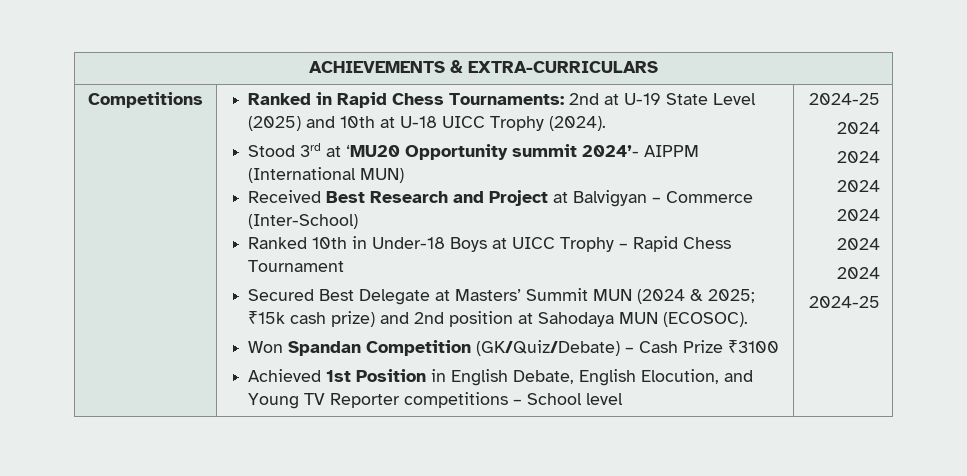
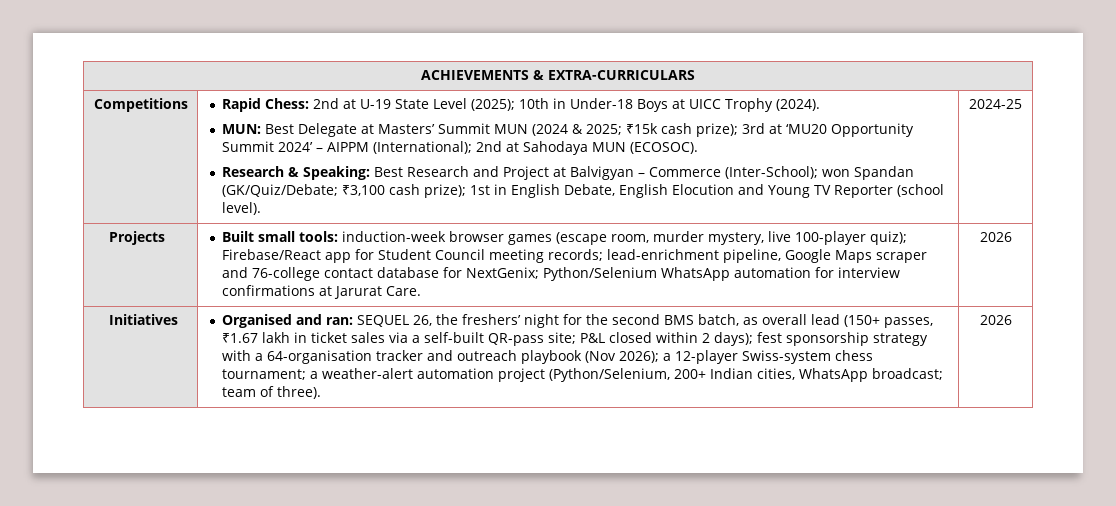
- Ranked in Rapid Chess Tournaments: 2nd at U-19 State Level (2025) and 10th at U-18 UICC Trophy (2024).
- Stood 3rd at ‘MU20 Opportunity summit 2024’- AIPPM (International MUN)
- Received Best Research and Project at Balvigyan – Commerce (Inter-School)
- Ranked 10th in Under-18 Boys at UICC Trophy – Rapid Chess Tournament
- Secured Best Delegate at Masters’ Summit MUN (2024 & 2025; ₹15k cash prize) and 2nd position at Sahodaya MUN (ECOSOC).
- Won Spandan Competition (GK/Quiz/Debate) – Cash Prize ₹3100
- Achieved 1st Position in English Debate, English Elocution, and Young TV Reporter competitions – School level | 2024-25
- 2024
- 2024
- 2024
- 2024
- 2024
- 2024
- 2024-25
+ Rapid Chess: 2nd at U-19 State Level (2025); 10th in Under-18 Boys at UICC Trophy (2024).
+ MUN: Best Delegate at Masters’ Summit MUN (2024 & 2025; ₹15k cash prize); 3rd at ‘MU20 Opportunity Summit 2024’ – AIPPM (International); 2nd at Sahodaya MUN (ECOSOC).
+ Research & Speaking: Best Research and Project at Balvigyan – Commerce (Inter-School); won Spandan (GK/Quiz/Debate; ₹3,100 cash prize); 1st in English Debate, English Elocution and Young TV Reporter (school level). | 2024-25
+ Projects | Built small tools: induction-week browser games (escape room, murder mystery, live 100-player quiz); Firebase/React app for Student Council meeting records; lead-enrichment pipeline, Google Maps scraper and 76-college contact database for NextGenix; Python/Selenium WhatsApp automation for interview confirmations at Jarurat Care. | 2026
+ Initiatives | Organised and ran: SEQUEL 26, the freshers’ night for the second BMS batch, as overall lead (150+ passes, ₹1.67 lakh in ticket sales via a self-built QR-pass site; P&L closed within 2 days); fest sponsorship strategy with a 64-organisation tracker and outreach playbook (Nov 2026); a 12-player Swiss-system chess tournament; a weather-alert automation project (Python/Selenium, 200+ Indian cities, WhatsApp broadcast; team of three). | 2026

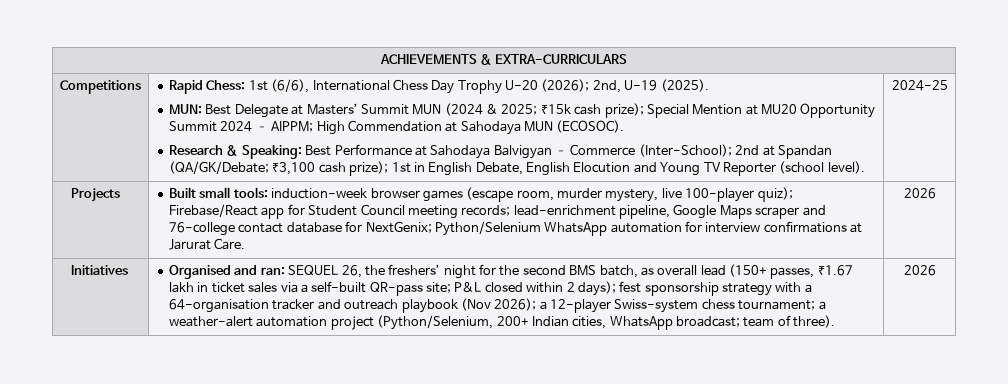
- Rapid Chess: 2nd at U-19 State Level (2025); 10th in Under-18 Boys at UICC Trophy (2024).
+ Rapid Chess: 1st (6/6), International Chess Day Trophy U-20 (2026); 2nd, U-19 (2025).
- MUN: Best Delegate at Masters’ Summit MUN (2024 & 2025; ₹15k cash prize); 3rd at ‘MU20 Opportunity Summit 2024’ – AIPPM (International); 2nd at Sahodaya MUN (ECOSOC).
+ MUN: Best Delegate at Masters’ Summit MUN (2024 & 2025; ₹15k cash prize); Special Mention at MU20 Opportunity Summit 2024 – AIPPM; High Commendation at Sahodaya MUN (ECOSOC).
- Research & Speaking: Best Research and Project at Balvigyan – Commerce (Inter-School); won Spandan (GK/Quiz/Debate; ₹3,100 cash prize); 1st in English Debate, English Elocution and Young TV Reporter (school level).
+ Research & Speaking: Best Performance at Sahodaya Balvigyan – Commerce (Inter-School); 2nd at Spandan (QA/GK/Debate; ₹3,100 cash prize); 1st in English Debate, English Elocution and Young TV Reporter (school level).

